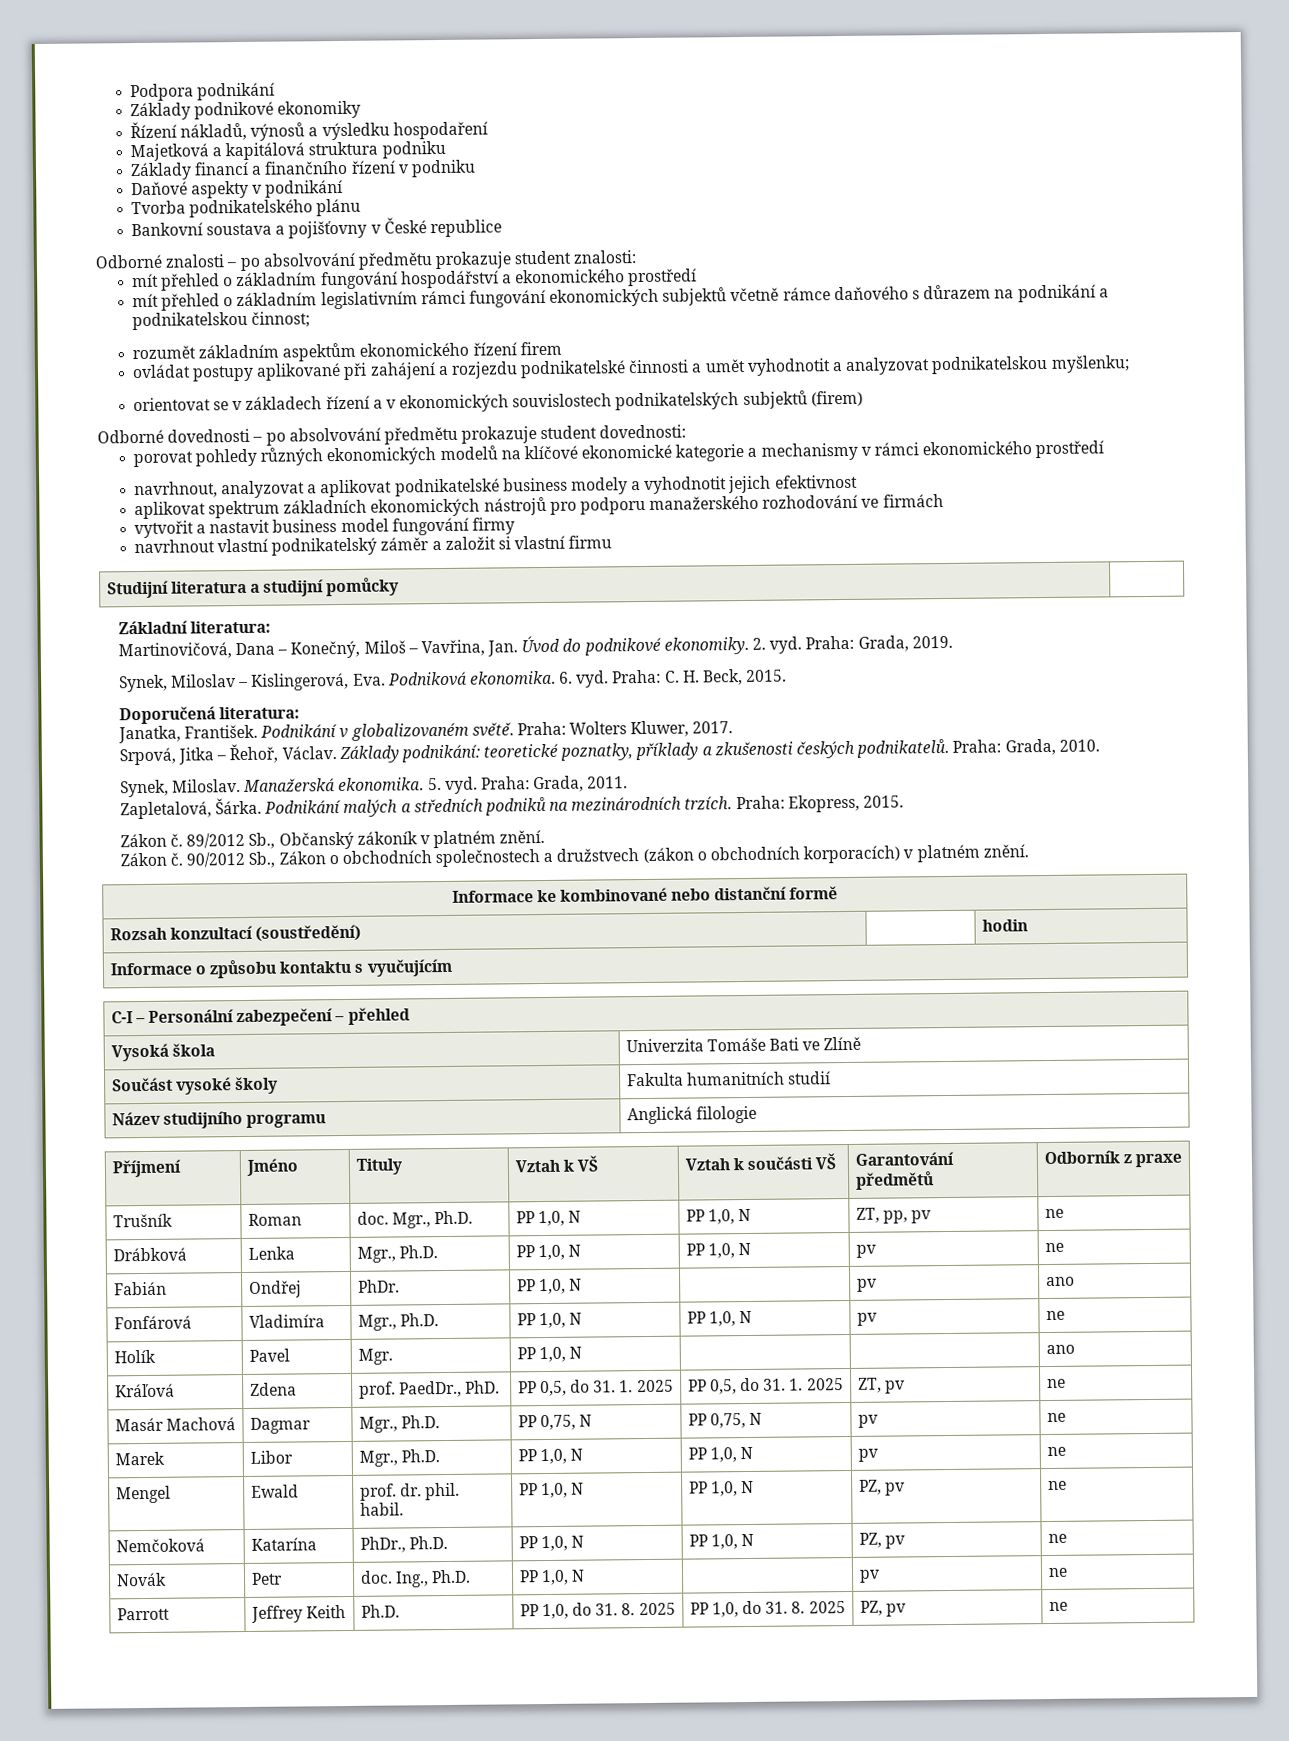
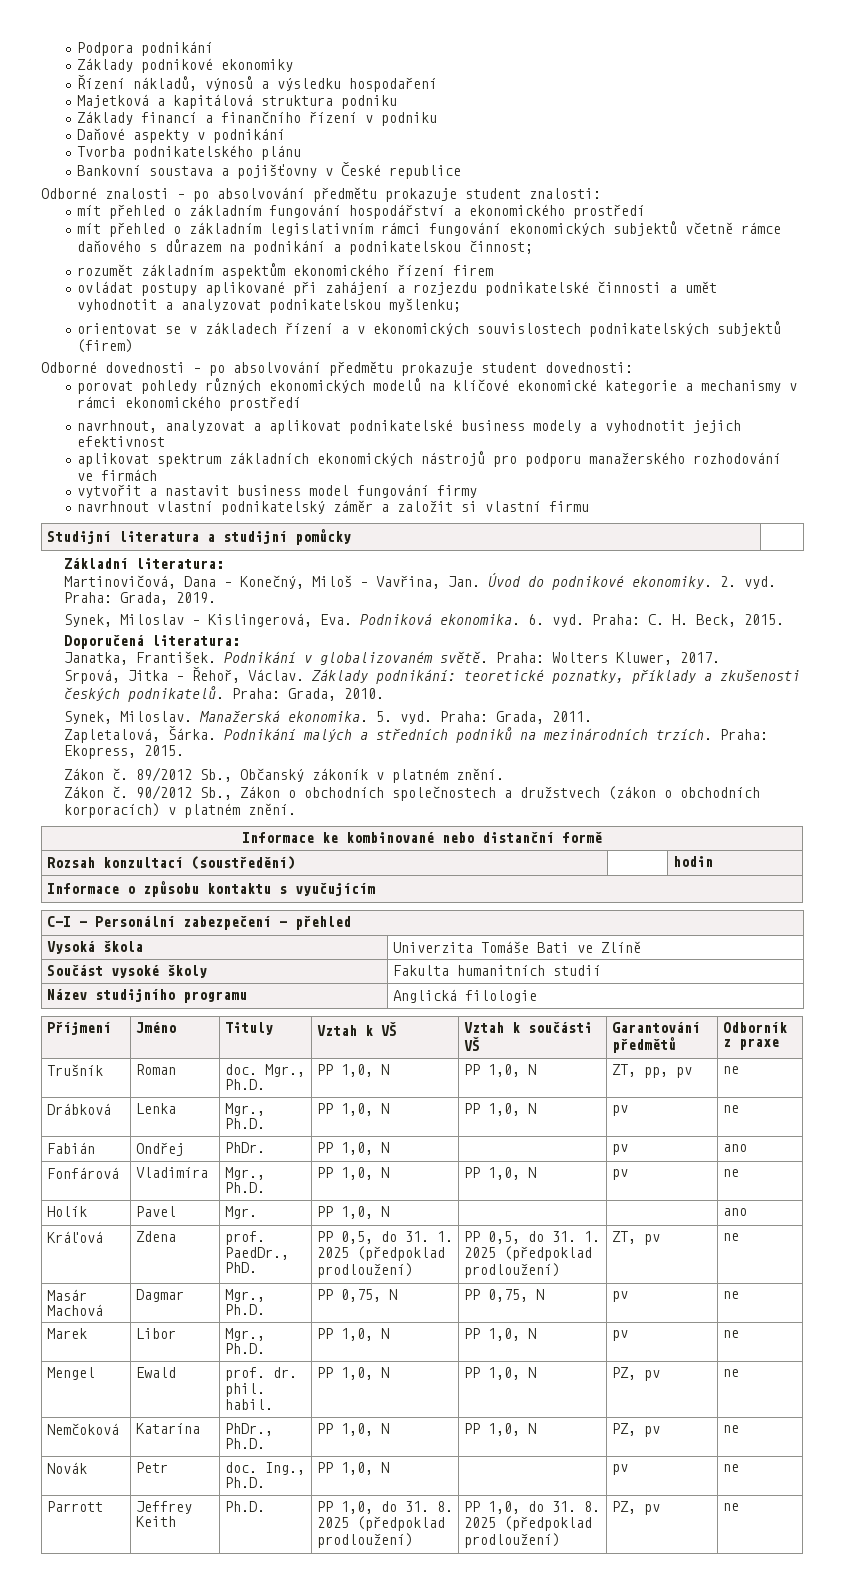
- Kráľová | Zdena | prof. PaedDr., PhD. | PP 0,5, do 31. 1. 2025 | PP 0,5, do 31. 1. 2025 | ZT, pv | ne
+ Kráľová | Zdena | prof. PaedDr., PhD. | PP 0,5, do 31. 1. 2025 (předpoklad prodloužení) | PP 0,5, do 31. 1. 2025 (předpoklad prodloužení) | ZT, pv | ne
- Parrott | Jeffrey Keith | Ph.D. | PP 1,0, do 31. 8. 2025 | PP 1,0, do 31. 8. 2025 | PZ, pv | ne
+ Parrott | Jeffrey Keith | Ph.D. | PP 1,0, do 31. 8. 2025 (předpoklad prodloužení) | PP 1,0, do 31. 8. 2025 (předpoklad prodloužení) | PZ, pv | ne

